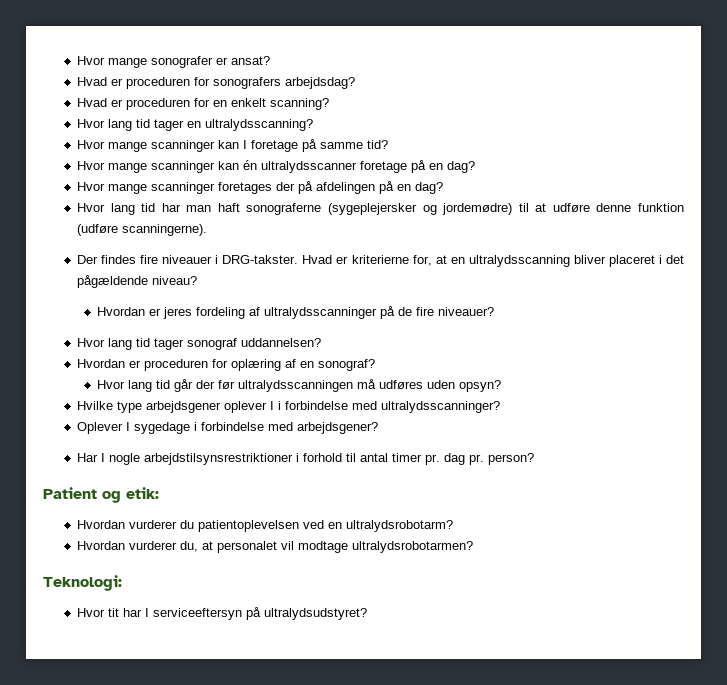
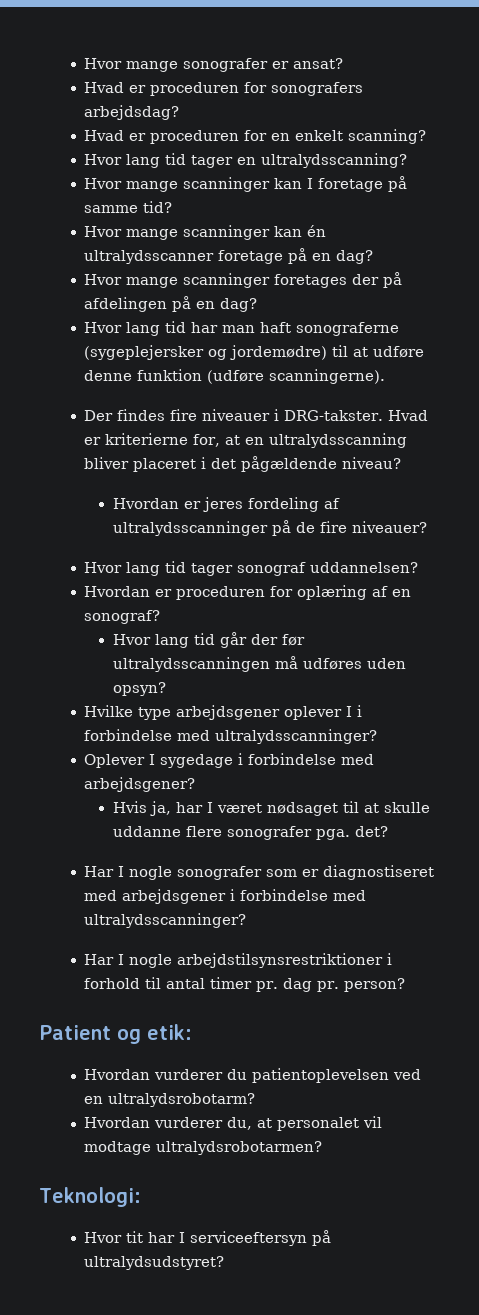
+ Hvis ja, har I været nødsaget til at skulle uddanne flere sonografer pga. det?
+ Har I nogle sonografer som er diagnostiseret med arbejdsgener i forbindelse med ultralydsscanninger?

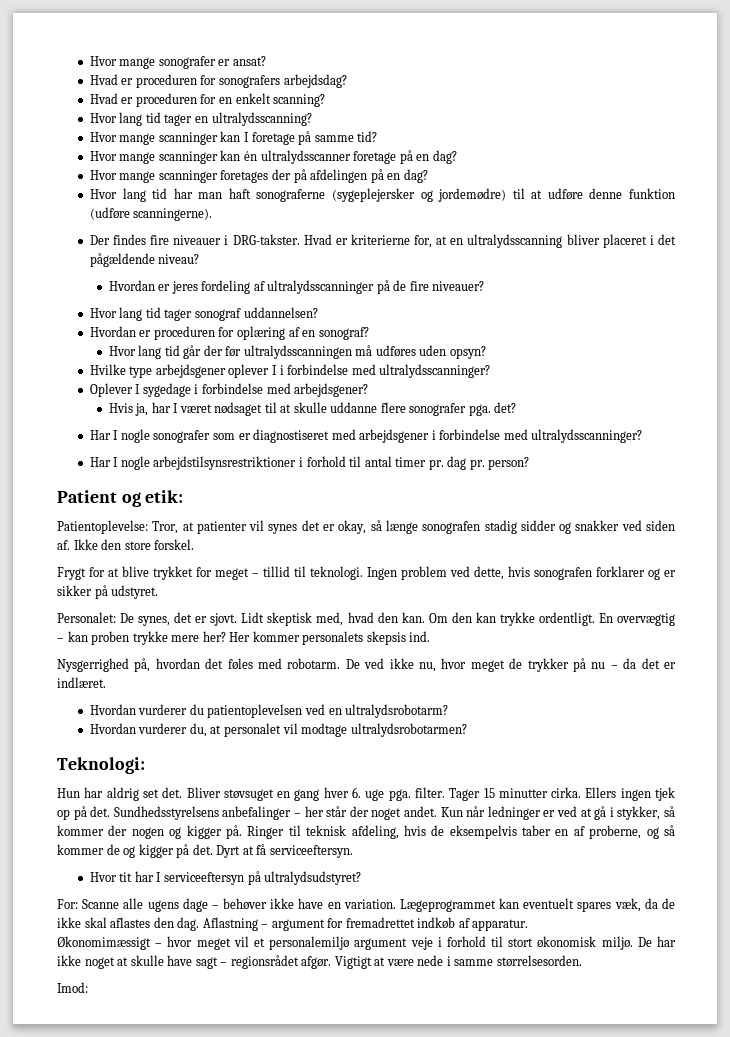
+ Patientoplevelse: Tror, at patienter vil synes det er okay, så længe sonografen stadig sidder og snakker ved siden af. Ikke den store forskel.
+ Frygt for at blive trykket for meget – tillid til teknologi. Ingen problem ved dette, hvis sonografen forklarer og er sikker på udstyret.
+ Personalet: De synes, det er sjovt. Lidt skeptisk med, hvad den kan. Om den kan trykke ordentligt. En overvægtig – kan proben trykke mere her? Her kommer personalets skepsis ind.
+ Nysgerrighed på, hvordan det føles med robotarm. De ved ikke nu, hvor meget de trykker på nu – da det er indlæret.
+ Hun har aldrig set det. Bliver støvsuget en gang hver 6. uge pga. filter. Tager 15 minutter cirka. Ellers ingen tjek op på det. Sundhedsstyrelsens anbefalinger – her står der noget andet. Kun når ledninger er ved at gå i stykker, så kommer der nogen og kigger på. Ringer til teknisk afdeling, hvis de eksempelvis taber en af proberne, og så kommer de og kigger på det. Dyrt at få serviceeftersyn.
+ For: Scanne alle ugens dage – behøver ikke have en variation. Lægeprogrammet kan eventuelt spares væk, da de ikke skal aflastes den dag. Aflastning – argument for fremadrettet indkøb af apparatur.
+ Økonomimæssigt – hvor meget vil et personalemiljø argument veje i forhold til stort økonomisk miljø. De har ikke noget at skulle have sagt – regionsrådet afgør. Vigtigt at være nede i samme størrelsesorden.
+ Imod:

